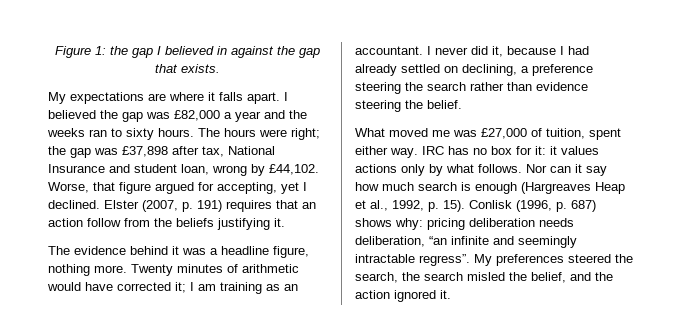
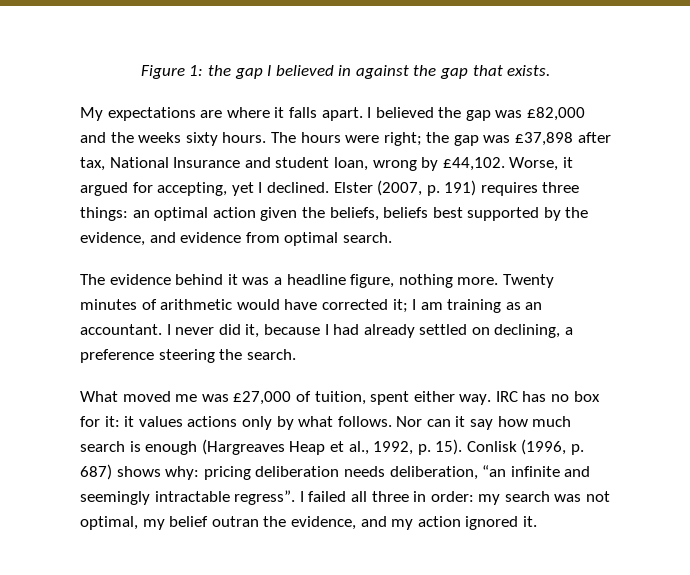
- I believed the gap was £82,000 a year and the weeks ran to sixty hours.
+ I believed the gap was £82,000 and the weeks sixty hours.
- Worse, that figure argued for accepting, yet I declined.
+ Worse, it argued for accepting, yet I declined.
- Elster (2007, p. 191) requires that an action follow from the beliefs justifying it.
+ Elster (2007, p. 191) requires three things: an optimal action given the beliefs, beliefs best supported by the evidence, and evidence from optimal search.
- I never did it, because I had already settled on declining, a preference steering the search rather than evidence steering the belief.
+ I never did it, because I had already settled on declining, a preference steering the search.
- My preferences steered the search, the search misled the belief, and the action ignored it.
+ I failed all three in order: my search was not optimal, my belief outran the evidence, and my action ignored it.

